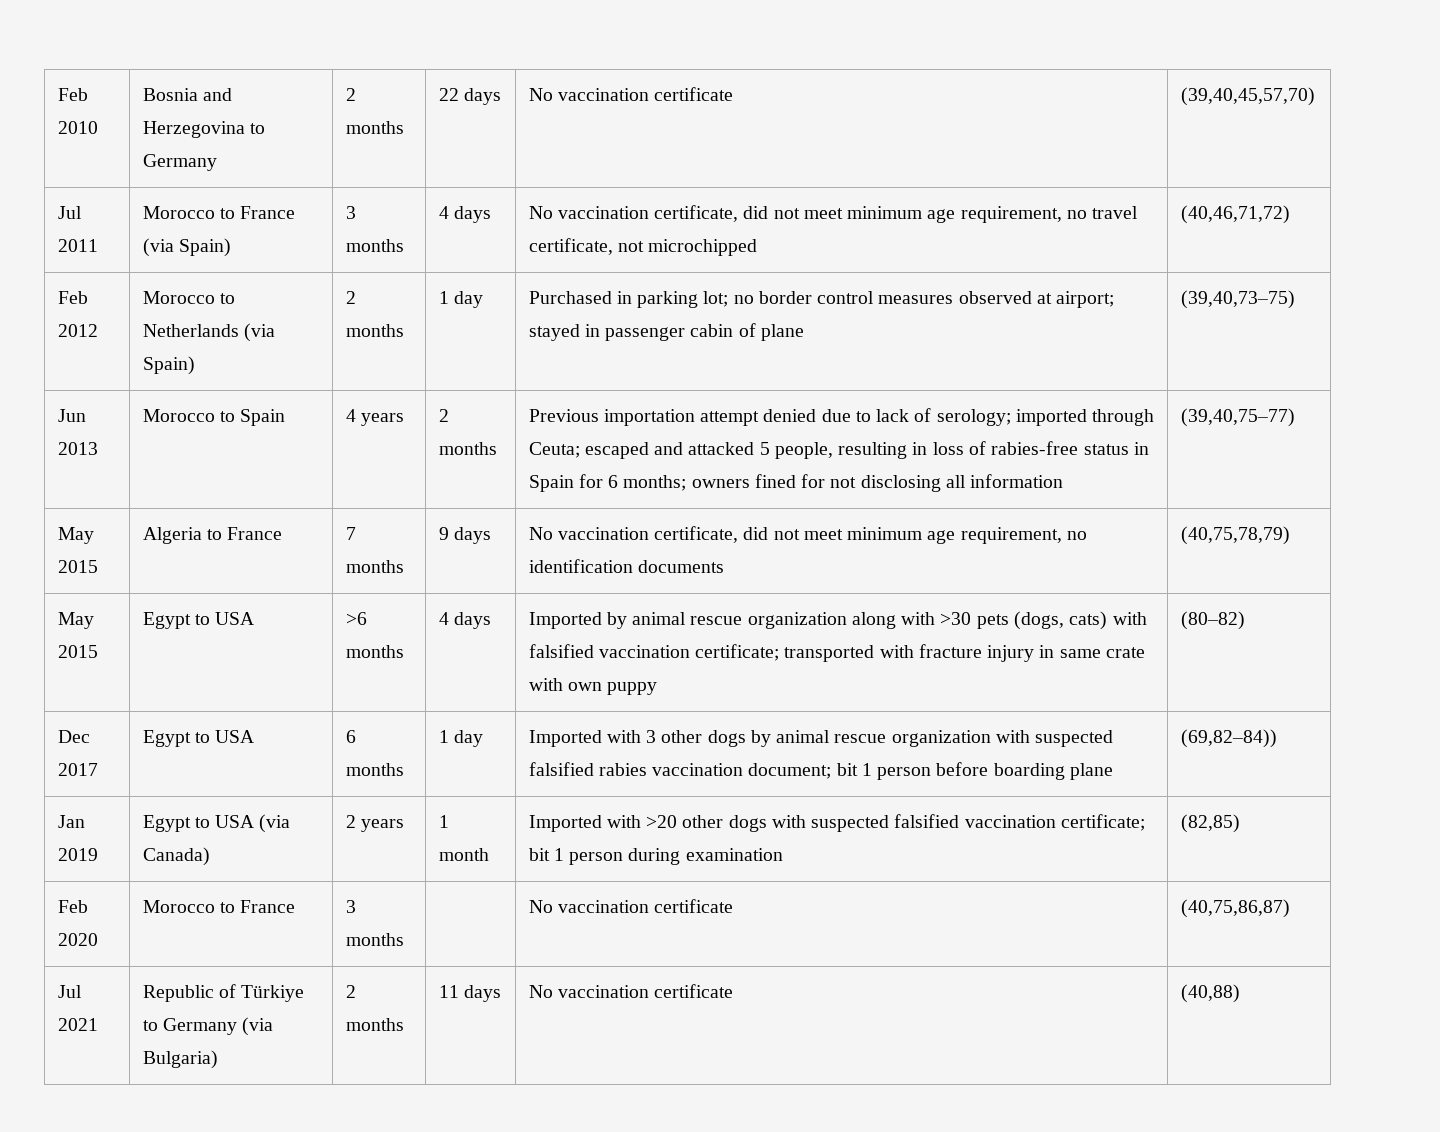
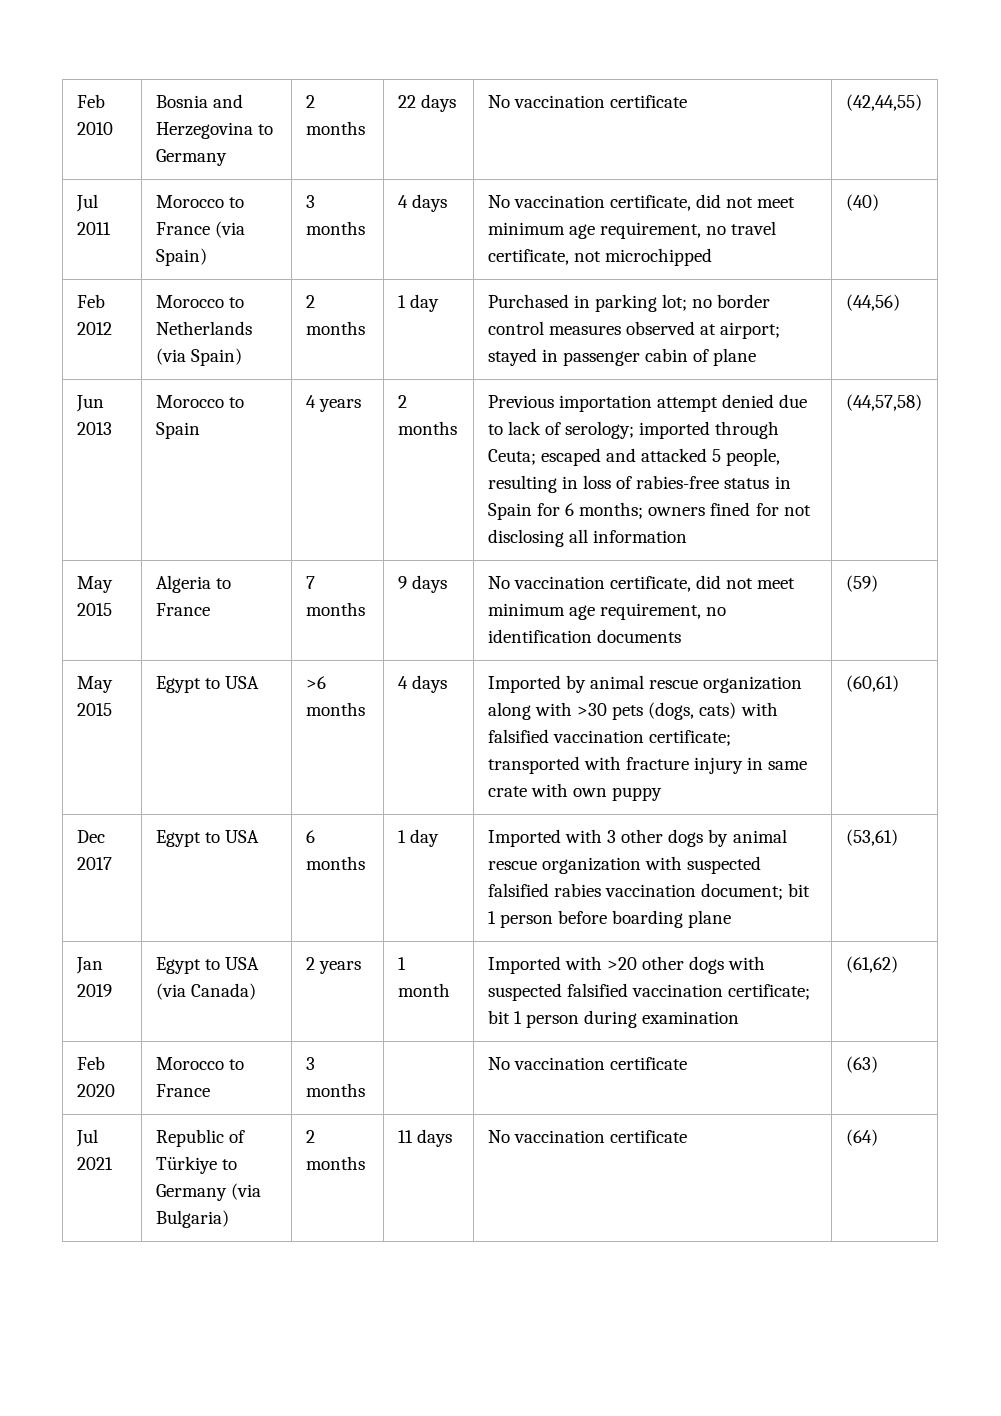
- Feb 2010 | Bosnia and Herzegovina to Germany | 2 months | 22 days | No vaccination certificate | (39,40,45,57,70)
+ Feb 2010 | Bosnia and Herzegovina to Germany | 2 months | 22 days | No vaccination certificate | (42,44,55)
- Jul 2011 | Morocco to France (via Spain) | 3 months | 4 days | No vaccination certificate, did not meet minimum age requirement, no travel certificate, not microchipped | (40,46,71,72)
+ Jul 2011 | Morocco to France (via Spain) | 3 months | 4 days | No vaccination certificate, did not meet minimum age requirement, no travel certificate, not microchipped | (40)
- Feb 2012 | Morocco to Netherlands (via Spain) | 2 months | 1 day | Purchased in parking lot; no border control measures observed at airport; stayed in passenger cabin of plane | (39,40,73–75)
+ Feb 2012 | Morocco to Netherlands (via Spain) | 2 months | 1 day | Purchased in parking lot; no border control measures observed at airport; stayed in passenger cabin of plane | (44,56)
- (39,40,75–77)
+ (44,57,58)
- May 2015 | Algeria to France | 7 months | 9 days | No vaccination certificate, did not meet minimum age requirement, no identification documents | (40,75,78,79)
+ May 2015 | Algeria to France | 7 months | 9 days | No vaccination certificate, did not meet minimum age requirement, no identification documents | (59)
- May 2015 | Egypt to USA | >6 months | 4 days | Imported by animal rescue organization along with >30 pets (dogs, cats) with falsified vaccination certificate; transported with fracture injury in same crate with own puppy | (80–82)
+ May 2015 | Egypt to USA | >6 months | 4 days | Imported by animal rescue organization along with >30 pets (dogs, cats) with falsified vaccination certificate; transported with fracture injury in same crate with own puppy | (60,61)
- Dec 2017 | Egypt to USA | 6 months | 1 day | Imported with 3 other dogs by animal rescue organization with suspected falsified rabies vaccination document; bit 1 person before boarding plane | (69,82–84))
+ Dec 2017 | Egypt to USA | 6 months | 1 day | Imported with 3 other dogs by animal rescue organization with suspected falsified rabies vaccination document; bit 1 person before boarding plane | (53,61)
- Jan 2019 | Egypt to USA (via Canada) | 2 years | 1 month | Imported with >20 other dogs with suspected falsified vaccination certificate; bit 1 person during examination | (82,85)
+ Jan 2019 | Egypt to USA (via Canada) | 2 years | 1 month | Imported with >20 other dogs with suspected falsified vaccination certificate; bit 1 person during examination | (61,62)
- Feb 2020 | Morocco to France | 3 months | | No vaccination certificate | (40,75,86,87)
+ Feb 2020 | Morocco to France | 3 months | | No vaccination certificate | (63)
- Jul 2021 | Republic of Türkiye to Germany (via Bulgaria) | 2 months | 11 days | No vaccination certificate | (40,88)
+ Jul 2021 | Republic of Türkiye to Germany (via Bulgaria) | 2 months | 11 days | No vaccination certificate | (64)

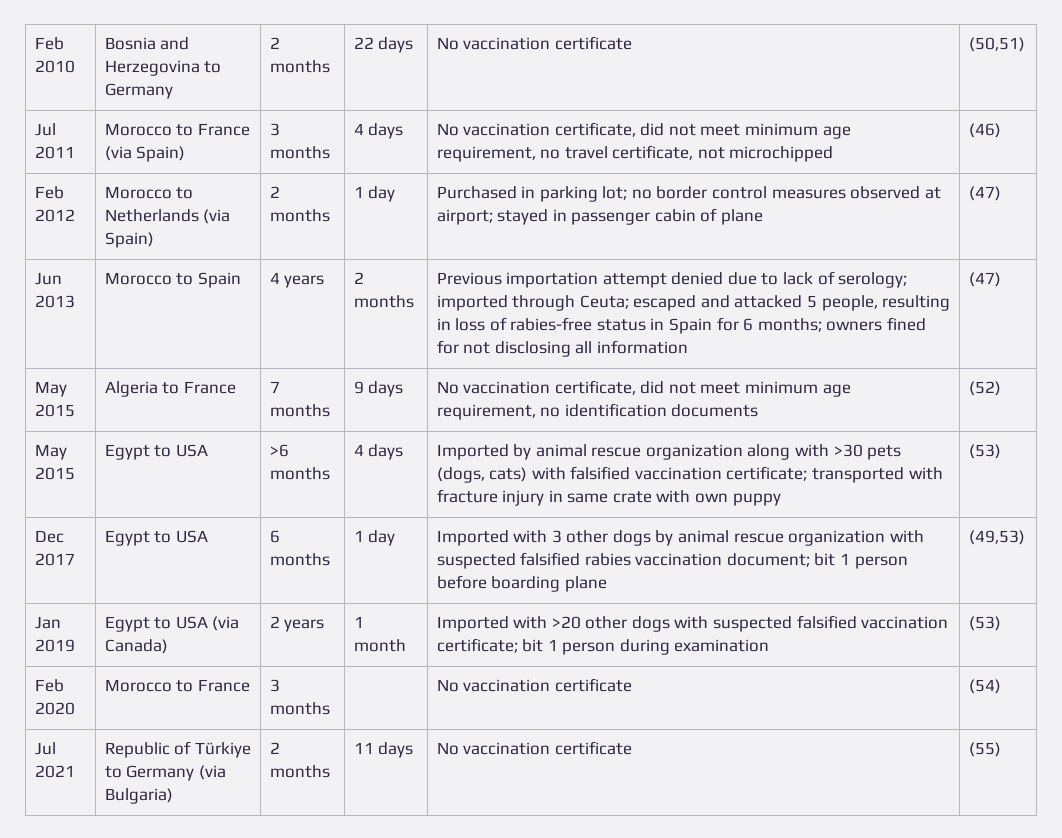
- Feb 2010 | Bosnia and Herzegovina to Germany | 2 months | 22 days | No vaccination certificate | (42,44,55)
+ Feb 2010 | Bosnia and Herzegovina to Germany | 2 months | 22 days | No vaccination certificate | (50,51)
- Jul 2011 | Morocco to France (via Spain) | 3 months | 4 days | No vaccination certificate, did not meet minimum age requirement, no travel certificate, not microchipped | (40)
+ Jul 2011 | Morocco to France (via Spain) | 3 months | 4 days | No vaccination certificate, did not meet minimum age requirement, no travel certificate, not microchipped | (46)
- Feb 2012 | Morocco to Netherlands (via Spain) | 2 months | 1 day | Purchased in parking lot; no border control measures observed at airport; stayed in passenger cabin of plane | (44,56)
+ Feb 2012 | Morocco to Netherlands (via Spain) | 2 months | 1 day | Purchased in parking lot; no border control measures observed at airport; stayed in passenger cabin of plane | (47)
- Previous importation attempt denied due to lack of serology; imported through Ceuta; escaped and attacked 5 people, resulting in loss of rabies-free status in Spain for 6 months; owners fined for not disclosing all information | (44,57,58)
+ Previous importation attempt denied due to lack of serology; imported through Ceuta; escaped and attacked 5 people, resulting in loss of rabies-free status in Spain for 6 months; owners fined for not disclosing all information | (47)
- May 2015 | Algeria to France | 7 months | 9 days | No vaccination certificate, did not meet minimum age requirement, no identification documents | (59)
+ May 2015 | Algeria to France | 7 months | 9 days | No vaccination certificate, did not meet minimum age requirement, no identification documents | (52)
- May 2015 | Egypt to USA | >6 months | 4 days | Imported by animal rescue organization along with >30 pets (dogs, cats) with falsified vaccination certificate; transported with fracture injury in same crate with own puppy | (60,61)
+ May 2015 | Egypt to USA | >6 months | 4 days | Imported by animal rescue organization along with >30 pets (dogs, cats) with falsified vaccination certificate; transported with fracture injury in same crate with own puppy | (53)
- Dec 2017 | Egypt to USA | 6 months | 1 day | Imported with 3 other dogs by animal rescue organization with suspected falsified rabies vaccination document; bit 1 person before boarding plane | (53,61)
+ Dec 2017 | Egypt to USA | 6 months | 1 day | Imported with 3 other dogs by animal rescue organization with suspected falsified rabies vaccination document; bit 1 person before boarding plane | (49,53)
- Jan 2019 | Egypt to USA (via Canada) | 2 years | 1 month | Imported with >20 other dogs with suspected falsified vaccination certificate; bit 1 person during examination | (61,62)
+ Jan 2019 | Egypt to USA (via Canada) | 2 years | 1 month | Imported with >20 other dogs with suspected falsified vaccination certificate; bit 1 person during examination | (53)
- Feb 2020 | Morocco to France | 3 months | | No vaccination certificate | (63)
+ Feb 2020 | Morocco to France | 3 months | | No vaccination certificate | (54)
- Jul 2021 | Republic of Türkiye to Germany (via Bulgaria) | 2 months | 11 days | No vaccination certificate | (64)
+ Jul 2021 | Republic of Türkiye to Germany (via Bulgaria) | 2 months | 11 days | No vaccination certificate | (55)

